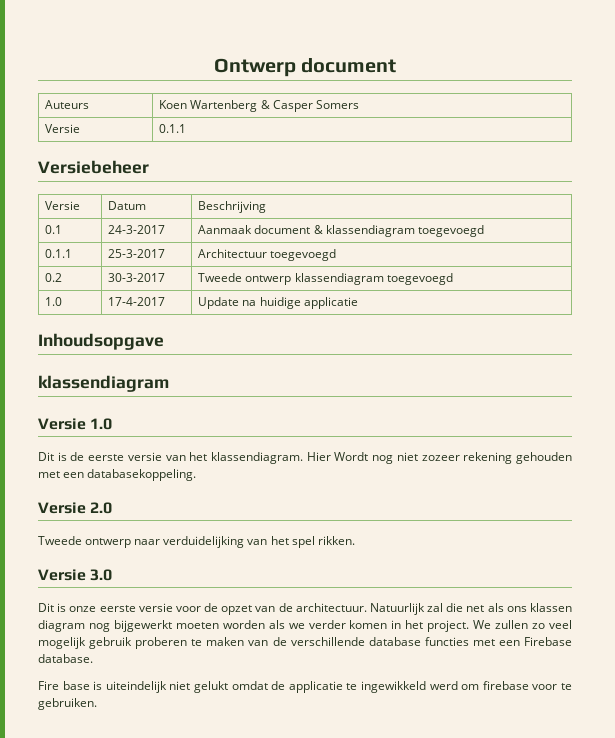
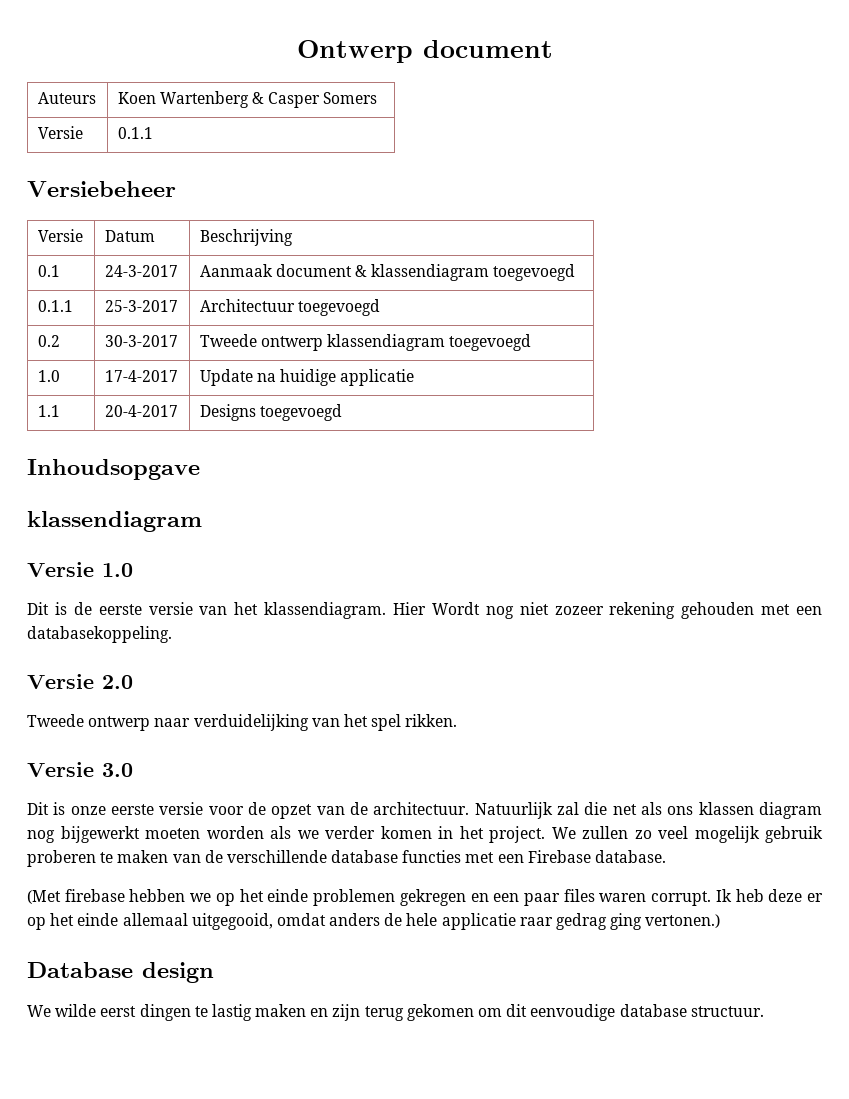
+ 1.1 | 20-4-2017 | Designs toegevoegd
- Fire base is uiteindelijk niet gelukt omdat de applicatie te ingewikkeld werd om firebase voor te gebruiken.
+ (Met firebase hebben we op het einde problemen gekregen en een paar files waren corrupt. Ik heb deze er op het einde allemaal uitgegooid, omdat anders de hele applicatie raar gedrag ging vertonen.)
+ Database design
+ We wilde eerst dingen te lastig maken en zijn terug gekomen om dit eenvoudige database structuur.

